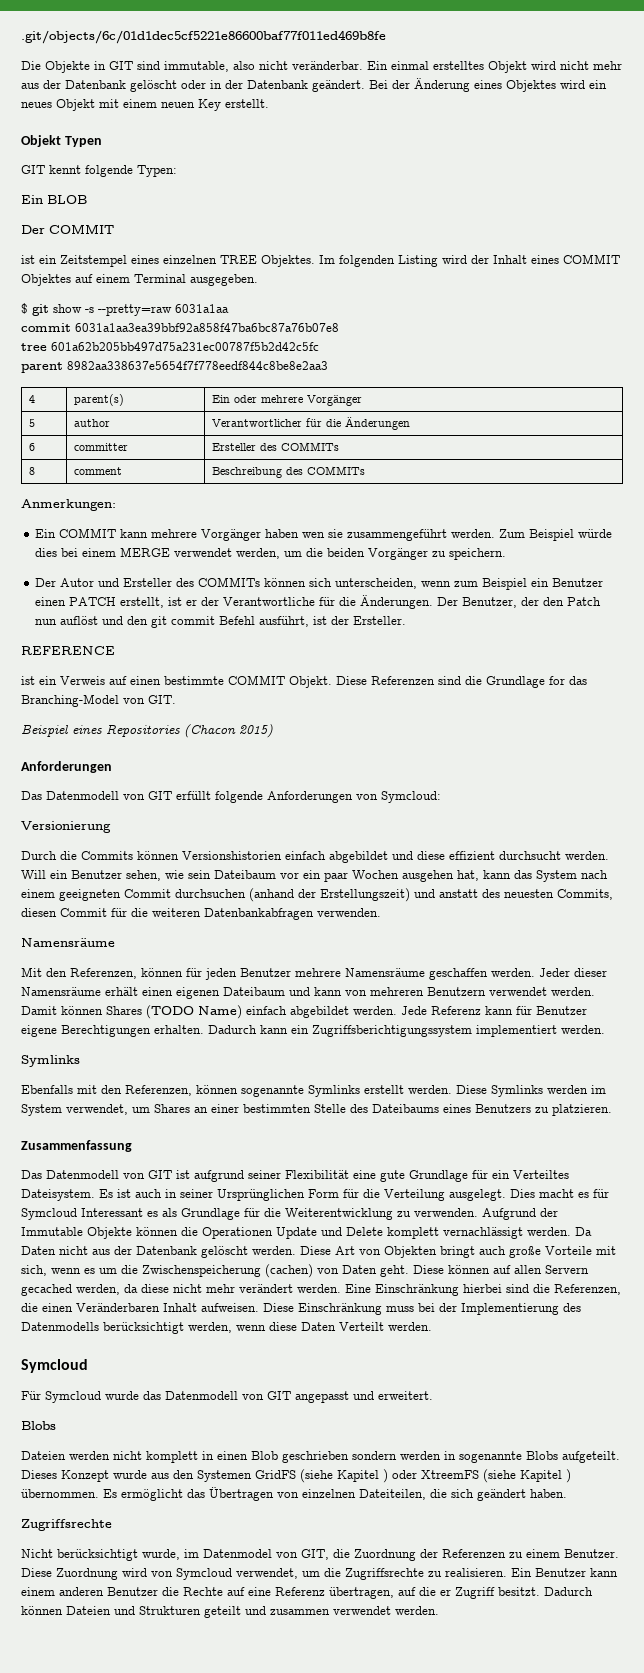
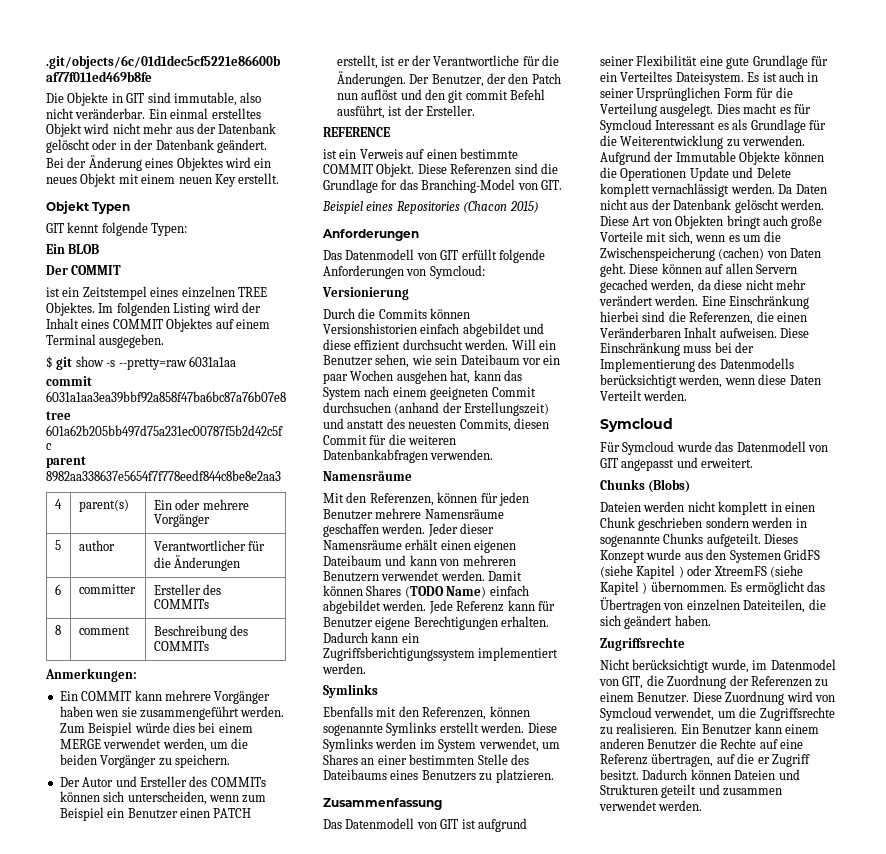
  Für Symcloud wurde das Datenmodell von GIT angepasst und erweitert.
- Blobs
+ Chunks (Blobs)
- Dateien werden nicht komplett in einen Blob geschrieben sondern werden in sogenannte Blobs aufgeteilt.
+ Dateien werden nicht komplett in einen Chunk geschrieben sondern werden in sogenannte Chunks aufgeteilt.

